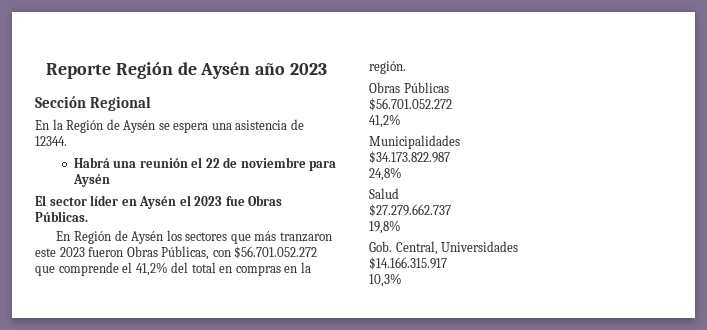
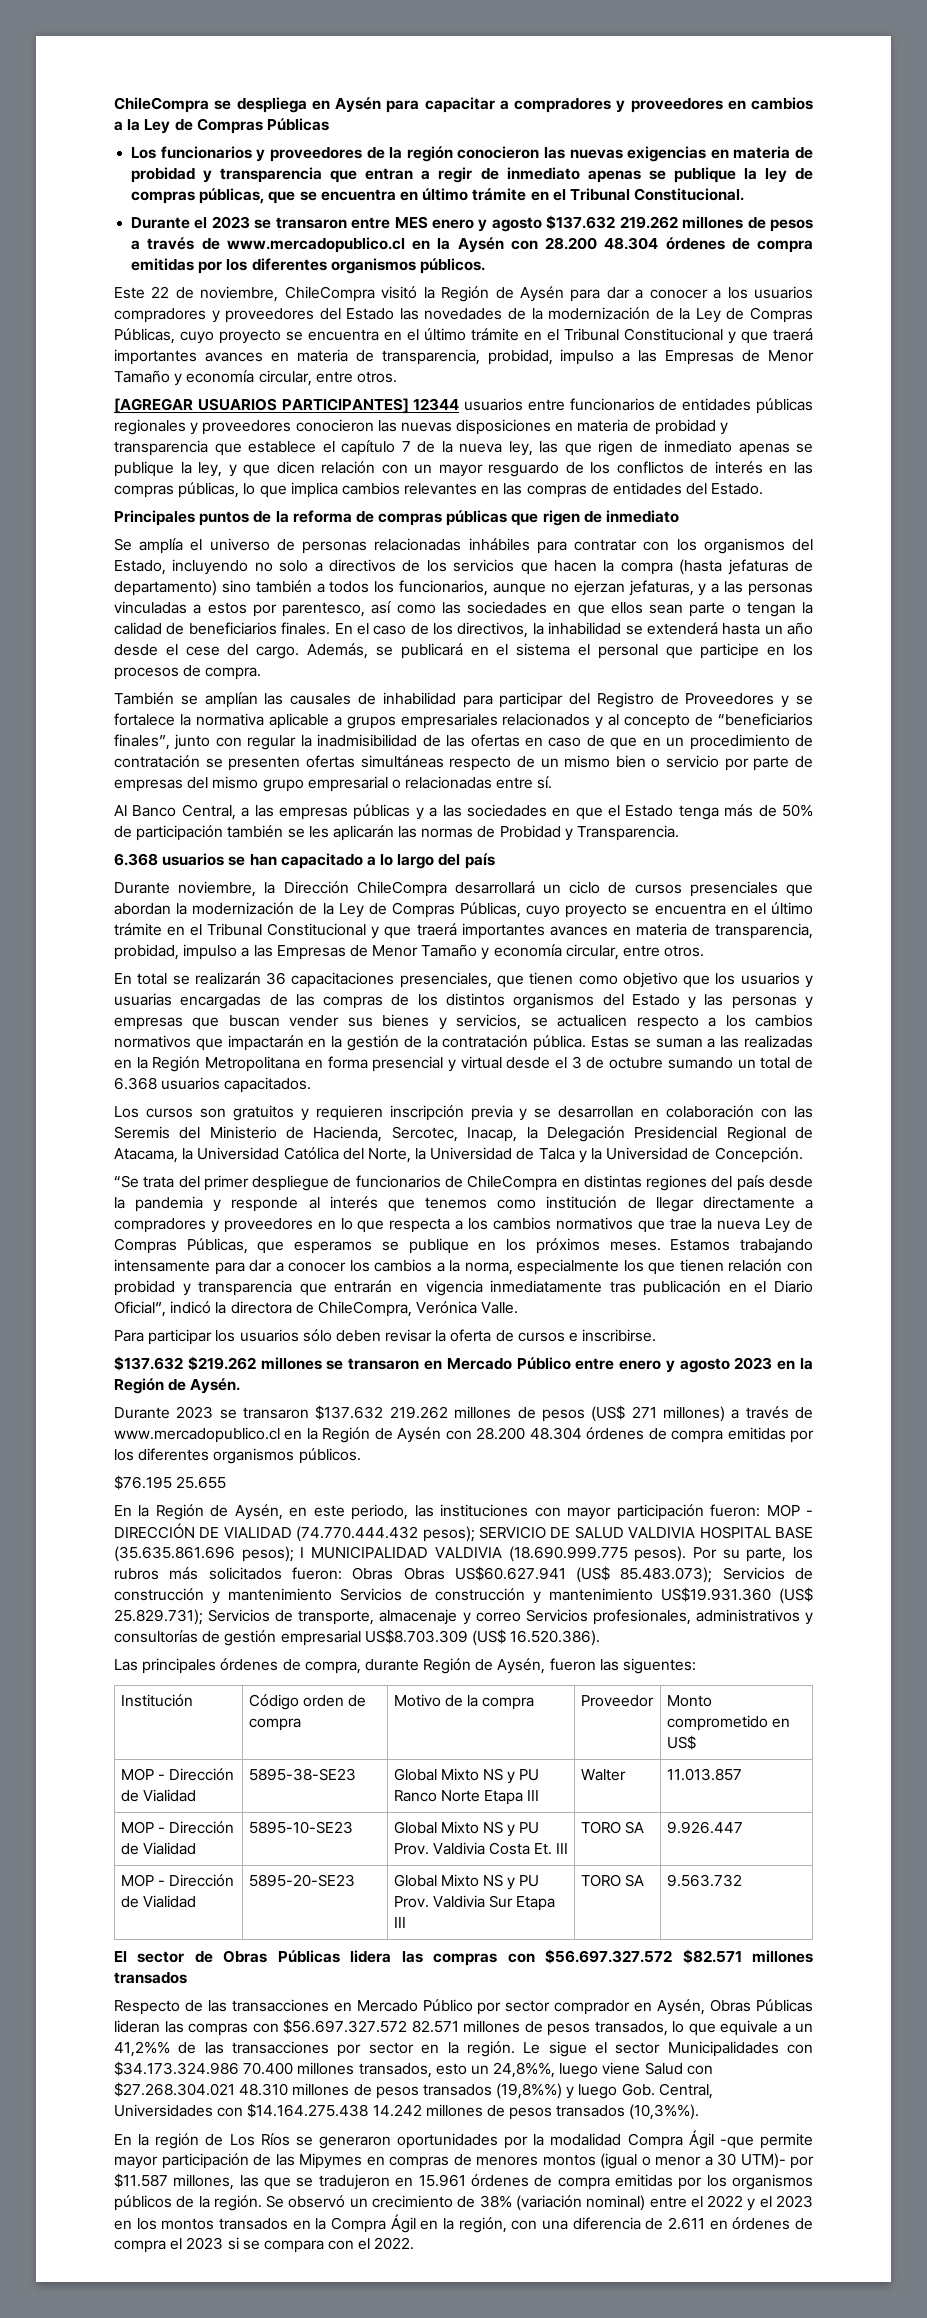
- Reporte Región de Aysén año 2023
- Sección Regional
- En la Región de Aysén se espera una asistencia de 12344.
- Habrá una reunión el 22 de noviembre para Aysén
- El sector líder en Aysén el 2023 fue Obras Públicas.
- En Región de Aysén los sectores que más tranzaron este 2023 fueron Obras Públicas, con $56.701.052.272 que comprende el 41,2% del total en compras en la región.
- Obras Públicas
- $56.701.052.272
- 41,2%
- Municipalidades
- $34.173.822.987
- 24,8%
- Salud
- $27.279.662.737
- 19,8%
- Gob. Central, Universidades
- $14.166.315.917
- 10,3%
+ ChileCompra se despliega en Aysén para capacitar a compradores y proveedores en cambios a la Ley de Compras Públicas
+ Los funcionarios y proveedores de la región conocieron las nuevas exigencias en materia de probidad y transparencia que entran a regir de inmediato apenas se publique la ley de compras públicas, que se encuentra en último trámite en el Tribunal Constitucional.
+ Durante el 2023 se transaron entre MES enero y agosto $137.632 219.262 millones de pesos a través de www.mercadopublico.cl en la Aysén con 28.200 48.304 órdenes de compra emitidas por los diferentes organismos públicos.
+ Este 22 de noviembre, ChileCompra visitó la Región de Aysén para dar a conocer a los usuarios compradores y proveedores del Estado las novedades de la modernización de la Ley de Compras Públicas, cuyo proyecto se encuentra en el último trámite en el Tribunal Constitucional y que traerá importantes avances en materia de transparencia, probidad, impulso a las Empresas de Menor Tamaño y economía circular, entre otros.
+ [AGREGAR USUARIOS PARTICIPANTES] 12344 usuarios entre funcionarios de entidades públicas regionales y proveedores conocieron las nuevas disposiciones en materia de probidad y transparencia que establece el capítulo 7 de la nueva ley, las que rigen de inmediato apenas se publique la ley, y que dicen relación con un mayor resguardo de los conflictos de interés en las compras públicas, lo que implica cambios relevantes en las compras de entidades del Estado.
+ Principales puntos de la reforma de compras públicas que rigen de inmediato
+ Se amplía el universo de personas relacionadas inhábiles para contratar con los organismos del Estado, incluyendo no solo a directivos de los servicios que hacen la compra (hasta jefaturas de departamento) sino también a todos los funcionarios, aunque no ejerzan jefaturas, y a las personas vinculadas a estos por parentesco, así como las sociedades en que ellos sean parte o tengan la calidad de beneficiarios finales. En el caso de los directivos, la inhabilidad se extenderá hasta un año desde el cese del cargo. Además, se publicará en el sistema el personal que participe en los procesos de compra.
+ También se amplían las causales de inhabilidad para participar del Registro de Proveedores y se fortalece la normativa aplicable a grupos empresariales relacionados y al concepto de “beneficiarios finales”, junto con regular la inadmisibilidad de las ofertas en caso de que en un procedimiento de contratación se presenten ofertas simultáneas respecto de un mismo bien o servicio por parte de empresas del mismo grupo empresarial o relacionadas entre sí.
+ Al Banco Central, a las empresas públicas y a las sociedades en que el Estado tenga más de 50% de participación también se les aplicarán las normas de Probidad y Transparencia.
+ 6.368 usuarios se han capacitado a lo largo del país
+ Durante noviembre, la Dirección ChileCompra desarrollará un ciclo de cursos presenciales que abordan la modernización de la Ley de Compras Públicas, cuyo proyecto se encuentra en el último trámite en el Tribunal Constitucional y que traerá importantes avances en materia de transparencia, probidad, impulso a las Empresas de Menor Tamaño y economía circular, entre otros.
+ En total se realizarán 36 capacitaciones presenciales, que tienen como objetivo que los usuarios y usuarias encargadas de las compras de los distintos organismos del Estado y las personas y empresas que buscan vender sus bienes y servicios, se actualicen respecto a los cambios normativos que impactarán en la gestión de la contratación pública. Estas se suman a las realizadas en la Región Metropolitana en forma presencial y virtual desde el 3 de octubre sumando un total de 6.368 usuarios capacitados.
+ Los cursos son gratuitos y requieren inscripción previa y se desarrollan en colaboración con las Seremis del Ministerio de Hacienda, Sercotec, Inacap, la Delegación Presidencial Regional de Atacama, la Universidad Católica del Norte, la Universidad de Talca y la Universidad de Concepción.
+ “Se trata del primer despliegue de funcionarios de ChileCompra en distintas regiones del país desde la pandemia y responde al interés que tenemos como institución de llegar directamente a compradores y proveedores en lo que respecta a los cambios normativos que trae la nueva Ley de Compras Públicas, que esperamos se publique en los próximos meses. Estamos trabajando intensamente para dar a conocer los cambios a la norma, especialmente los que tienen relación con probidad y transparencia que entrarán en vigencia inmediatamente tras publicación en el Diario Oficial”, indicó la directora de ChileCompra, Verónica Valle.
+ Para participar los usuarios sólo deben revisar la oferta de cursos e inscribirse.
+ $137.632 $219.262 millones se transaron en Mercado Público entre enero y agosto 2023 en la Región de Aysén.
+ Durante 2023 se transaron $137.632 219.262 millones de pesos (US$ 271 millones) a través de www.mercadopublico.cl en la Región de Aysén con 28.200 48.304 órdenes de compra emitidas por los diferentes organismos públicos.
+ $76.195 25.655
+ En la Región de Aysén, en este periodo, las instituciones con mayor participación fueron: MOP - DIRECCIÓN DE VIALIDAD (74.770.444.432 pesos); SERVICIO DE SALUD VALDIVIA HOSPITAL BASE (35.635.861.696 pesos); I MUNICIPALIDAD VALDIVIA (18.690.999.775 pesos). Por su parte, los rubros más solicitados fueron: Obras Obras US$60.627.941 (US$ 85.483.073); Servicios de construcción y mantenimiento Servicios de construcción y mantenimiento US$19.931.360 (US$ 25.829.731); Servicios de transporte, almacenaje y correo Servicios profesionales, administrativos y consultorías de gestión empresarial US$8.703.309 (US$ 16.520.386).
+ Las principales órdenes de compra, durante Región de Aysén, fueron las siguentes:
+ Institución | Código orden de compra | Motivo de la compra | Proveedor | Monto comprometido en US$
+ MOP - Dirección de Vialidad | 5895-38-SE23 | Global Mixto NS y PU Ranco Norte Etapa III | Walter | 11.013.857
+ MOP - Dirección de Vialidad | 5895-10-SE23 | Global Mixto NS y PU Prov. Valdivia Costa Et. III | TORO SA | 9.926.447
+ MOP - Dirección de Vialidad | 5895-20-SE23 | Global Mixto NS y PU Prov. Valdivia Sur Etapa III | TORO SA | 9.563.732
+ El sector de Obras Públicas lidera las compras con $56.697.327.572 $82.571 millones transados
+ Respecto de las transacciones en Mercado Público por sector comprador en Aysén, Obras Públicas lideran las compras con $56.697.327.572 82.571 millones de pesos transados, lo que equivale a un 41,2%% de las transacciones por sector en la región. Le sigue el sector Municipalidades con $34.173.324.986 70.400 millones transados, esto un 24,8%%, luego viene Salud con $27.268.304.021 48.310 millones de pesos transados (19,8%%) y luego Gob. Central, Universidades con $14.164.275.438 14.242 millones de pesos transados (10,3%%).
+ En la región de Los Ríos se generaron oportunidades por la modalidad Compra Ágil -que permite mayor participación de las Mipymes en compras de menores montos (igual o menor a 30 UTM)- por $11.587 millones, las que se tradujeron en 15.961 órdenes de compra emitidas por los organismos públicos de la región. Se observó un crecimiento de 38% (variación nominal) entre el 2022 y el 2023 en los montos transados en la Compra Ágil en la región, con una diferencia de 2.611 en órdenes de compra el 2023 si se compara con el 2022.

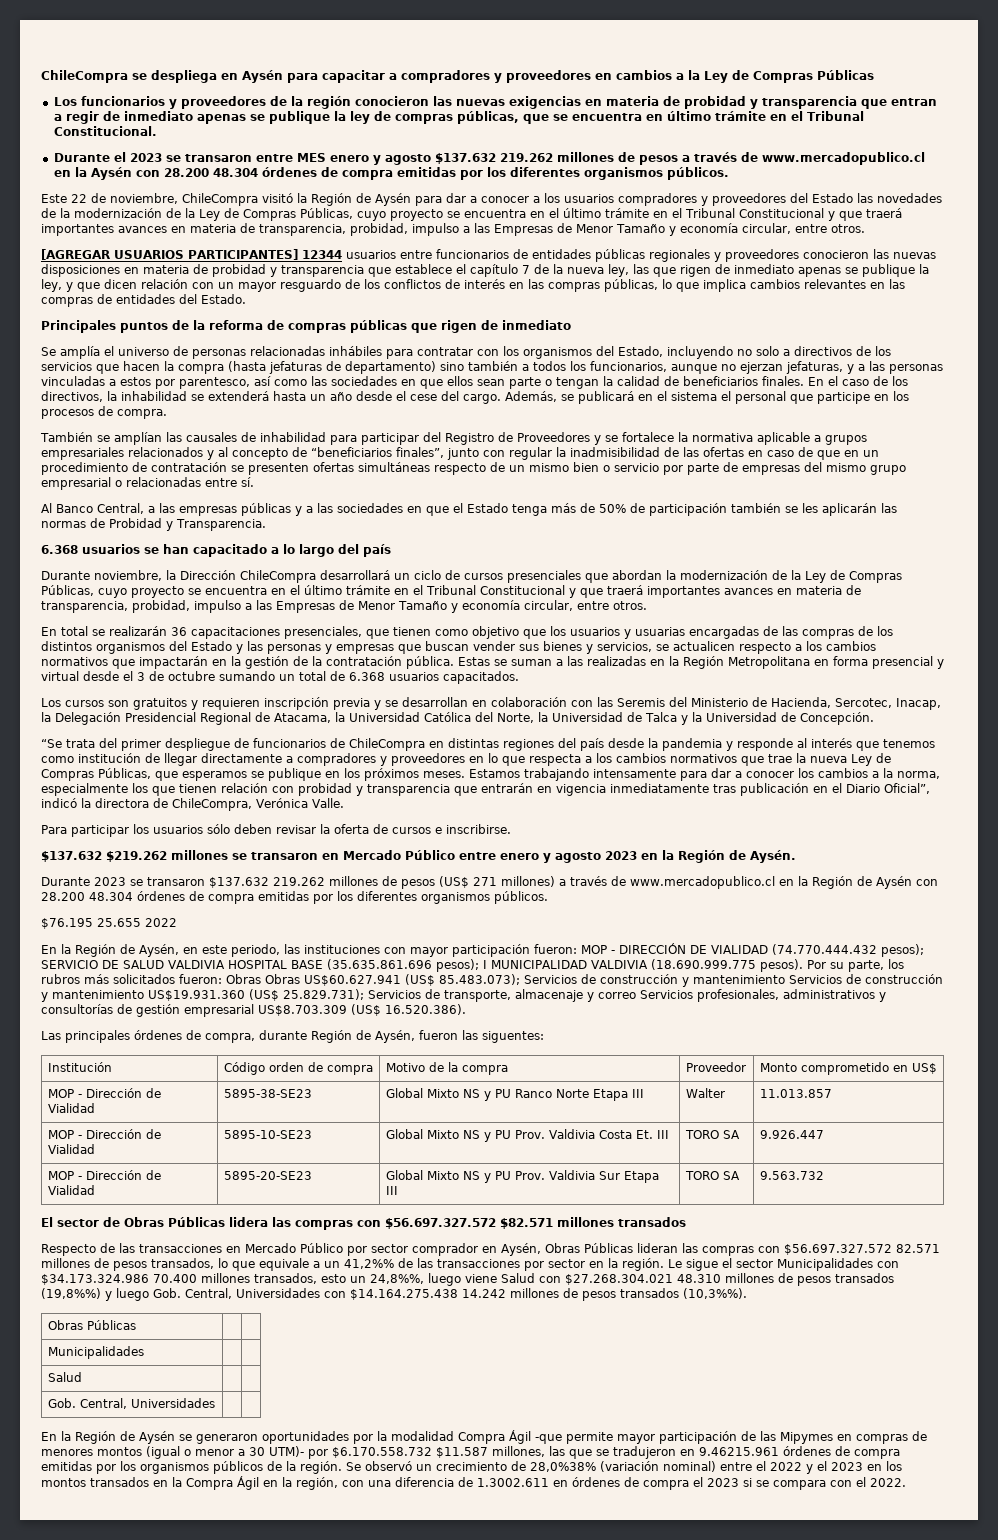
- $76.195 25.655
+ $76.195 25.655 2022
- En la región de Los Ríos se generaron oportunidades por la modalidad Compra Ágil -que permite mayor participación de las Mipymes en compras de menores montos (igual o menor a 30 UTM)- por $11.587 millones, las que se tradujeron en 15.961 órdenes de compra emitidas por los organismos públicos de la región.
+ Obras Públicas | |
+ Municipalidades | |
+ Salud | |
+ Gob. Central, Universidades | |
+ En la Región de Aysén se generaron oportunidades por la modalidad Compra Ágil -que permite mayor participación de las Mipymes en compras de menores montos (igual o menor a 30 UTM)- por $6.170.558.732 $11.587 millones, las que se tradujeron en 9.46215.961 órdenes de compra emitidas por los organismos públicos de la región.
- Se observó un crecimiento de 38% (variación nominal) entre el 2022 y el 2023 en los montos transados en la Compra Ágil en la región, con una diferencia de 2.611 en órdenes de compra el 2023 si se compara con el 2022.
+ Se observó un crecimiento de 28,0%38% (variación nominal) entre el 2022 y el 2023 en los montos transados en la Compra Ágil en la región, con una diferencia de 1.3002.611 en órdenes de compra el 2023 si se compara con el 2022.

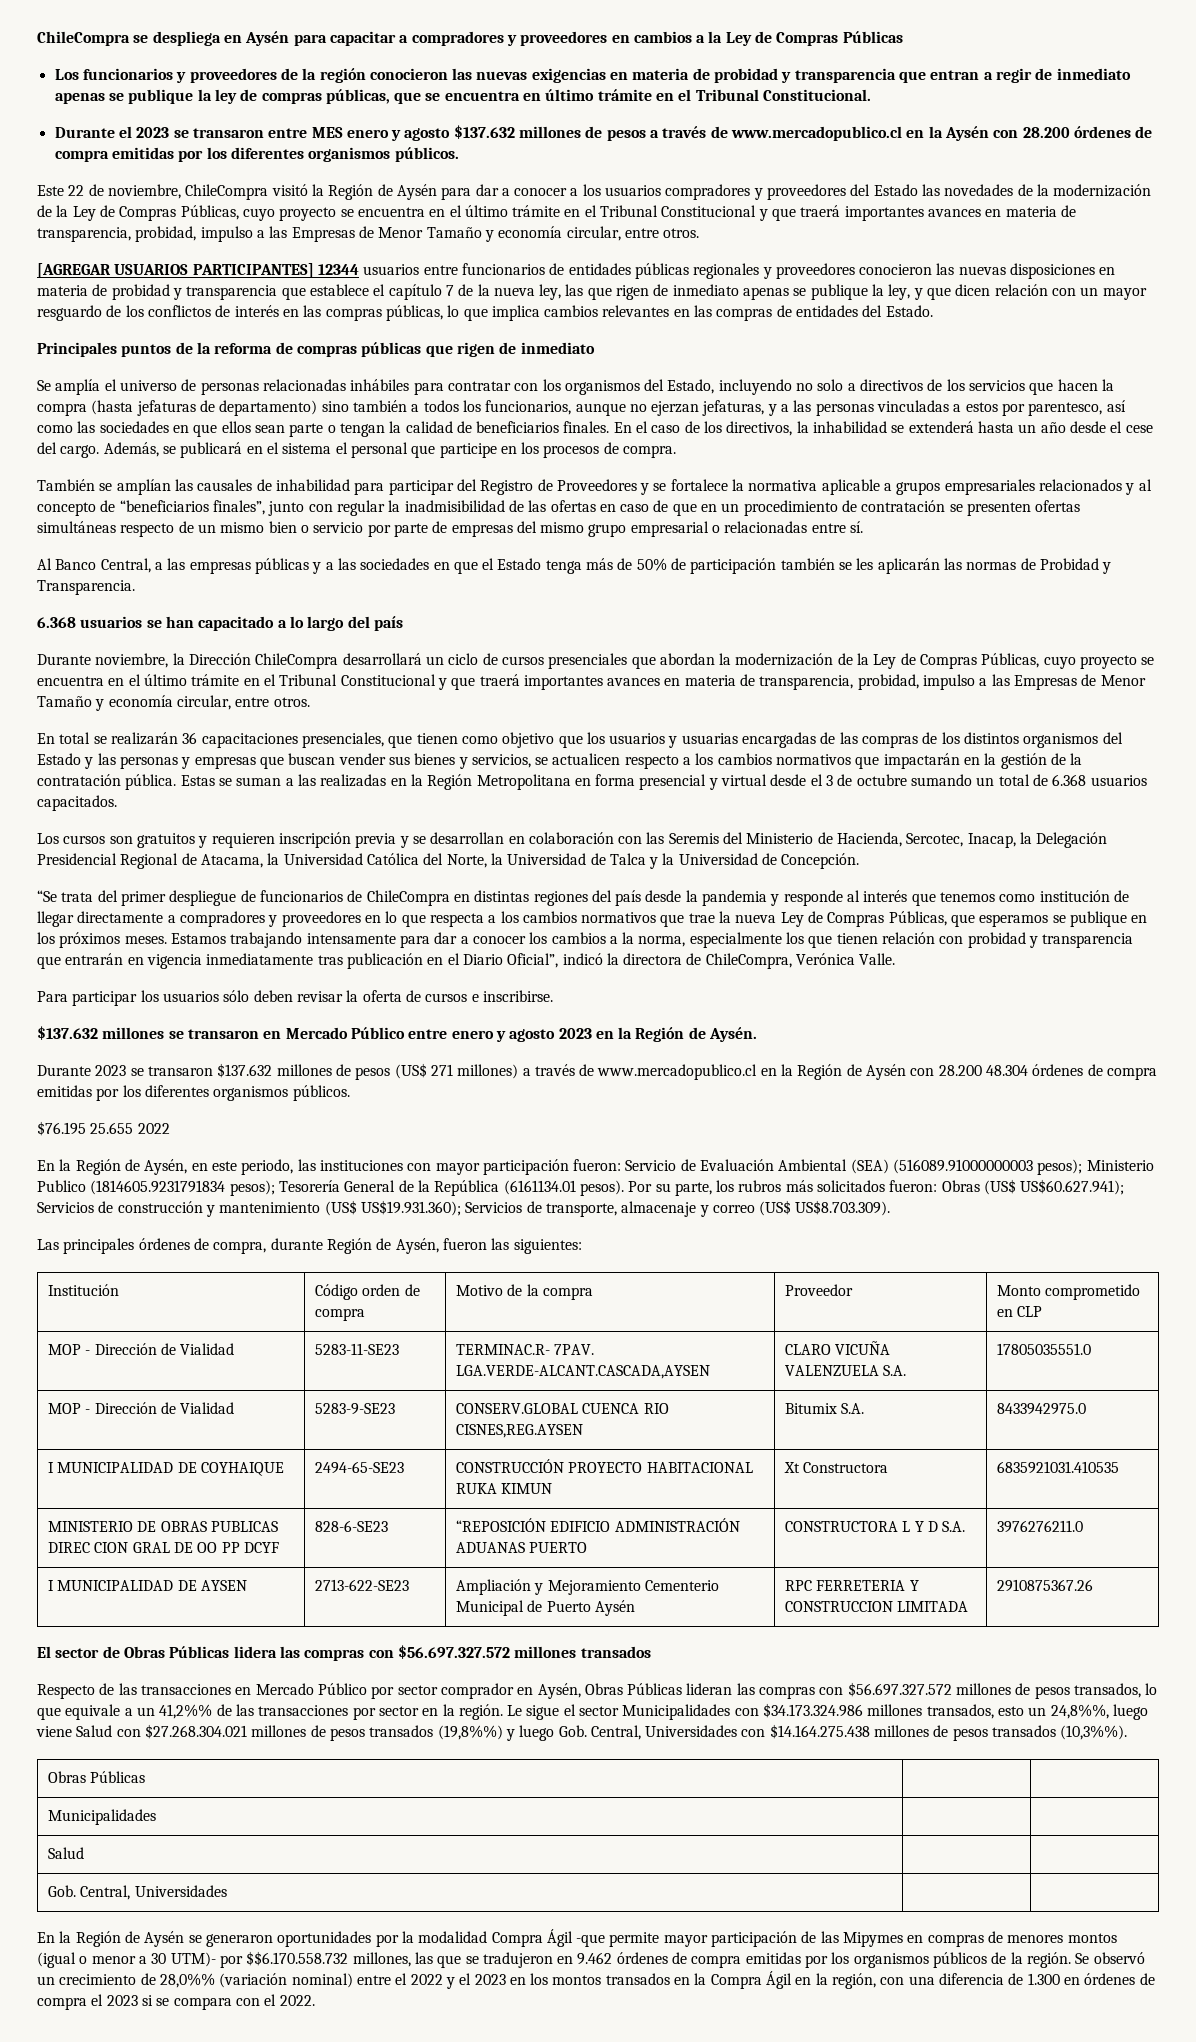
- Durante el 2023 se transaron entre MES enero y agosto $137.632 219.262 millones de pesos a través de www.mercadopublico.cl en la Aysén con 28.200 48.304 órdenes de compra emitidas por los diferentes organismos públicos.
+ Durante el 2023 se transaron entre MES enero y agosto $137.632 millones de pesos a través de www.mercadopublico.cl en la Aysén con 28.200 órdenes de compra emitidas por los diferentes organismos públicos.
- $137.632 $219.262 millones se transaron en Mercado Público entre enero y agosto 2023 en la Región de Aysén.
+ $137.632 millones se transaron en Mercado Público entre enero y agosto 2023 en la Región de Aysén.
- Durante 2023 se transaron $137.632 219.262 millones de pesos (US$ 271 millones) a través de www.mercadopublico.cl en la Región de Aysén con 28.200 48.304 órdenes de compra emitidas por los diferentes organismos públicos.
+ Durante 2023 se transaron $137.632 millones de pesos (US$ 271 millones) a través de www.mercadopublico.cl en la Región de Aysén con 28.200 48.304 órdenes de compra emitidas por los diferentes organismos públicos.
- En la Región de Aysén, en este periodo, las instituciones con mayor participación fueron: MOP - DIRECCIÓN DE VIALIDAD (74.770.444.432 pesos); SERVICIO DE SALUD VALDIVIA HOSPITAL BASE (35.635.861.696 pesos); I MUNICIPALIDAD VALDIVIA (18.690.999.775 pesos).
+ En la Región de Aysén, en este periodo, las instituciones con mayor participación fueron: Servicio de Evaluación Ambiental (SEA) (516089.91000000003 pesos); Ministerio Publico (1814605.9231791834 pesos); Tesorería General de la República (6161134.01 pesos).
- Por su parte, los rubros más solicitados fueron: Obras Obras US$60.627.941 (US$ 85.483.073); Servicios de construcción y mantenimiento Servicios de construcción y mantenimiento US$19.931.360 (US$ 25.829.731); Servicios de transporte, almacenaje y correo Servicios profesionales, administrativos y consultorías de gestión empresarial US$8.703.309 (US$ 16.520.386).
+ Por su parte, los rubros más solicitados fueron: Obras (US$ US$60.627.941); Servicios de construcción y mantenimiento (US$ US$19.931.360); Servicios de transporte, almacenaje y correo (US$ US$8.703.309).
- Las principales órdenes de compra, durante Región de Aysén, fueron las siguentes:
+ Las principales órdenes de compra, durante Región de Aysén, fueron las siguientes:
- Institución | Código orden de compra | Motivo de la compra | Proveedor | Monto comprometido en US$
- MOP - Dirección de Vialidad | 5895-38-SE23 | Global Mixto NS y PU Ranco Norte Etapa III | Walter | 11.013.857
- MOP - Dirección de Vialidad | 5895-10-SE23 | Global Mixto NS y PU Prov. Valdivia Costa Et. III | TORO SA | 9.926.447
- MOP - Dirección de Vialidad | 5895-20-SE23 | Global Mixto NS y PU Prov. Valdivia Sur Etapa III | TORO SA | 9.563.732
+ Institución | Código orden de compra | Motivo de la compra | Proveedor | Monto comprometido en CLP
+ MOP - Dirección de Vialidad | 5283-11-SE23 | TERMINAC.R- 7PAV. LGA.VERDE-ALCANT.CASCADA,AYSEN | CLARO VICUÑA VALENZUELA S.A. | 17805035551.0
+ MOP - Dirección de Vialidad | 5283-9-SE23 | CONSERV.GLOBAL CUENCA RIO CISNES,REG.AYSEN | Bitumix S.A. | 8433942975.0
+ I MUNICIPALIDAD DE COYHAIQUE | 2494-65-SE23 | CONSTRUCCIÓN PROYECTO HABITACIONAL RUKA KIMUN | Xt Constructora | 6835921031.410535
+ MINISTERIO DE OBRAS PUBLICAS DIREC CION GRAL DE OO PP DCYF | 828-6-SE23 | “REPOSICIÓN EDIFICIO ADMINISTRACIÓN ADUANAS PUERTO | CONSTRUCTORA L Y D S.A. | 3976276211.0
+ I MUNICIPALIDAD DE AYSEN | 2713-622-SE23 | Ampliación y Mejoramiento Cementerio Municipal de Puerto Aysén | RPC FERRETERIA Y CONSTRUCCION LIMITADA | 2910875367.26
- El sector de Obras Públicas lidera las compras con $56.697.327.572 $82.571 millones transados
+ El sector de Obras Públicas lidera las compras con $56.697.327.572 millones transados
- Respecto de las transacciones en Mercado Público por sector comprador en Aysén, Obras Públicas lideran las compras con $56.697.327.572 82.571 millones de pesos transados, lo que equivale a un 41,2%% de las transacciones por sector en la región.
+ Respecto de las transacciones en Mercado Público por sector comprador en Aysén, Obras Públicas lideran las compras con $56.697.327.572 millones de pesos transados, lo que equivale a un 41,2%% de las transacciones por sector en la región.
- Le sigue el sector Municipalidades con $34.173.324.986 70.400 millones transados, esto un 24,8%%, luego viene Salud con $27.268.304.021 48.310 millones de pesos transados (19,8%%) y luego Gob. Central, Universidades con $14.164.275.438 14.242 millones de pesos transados (10,3%%).
+ Le sigue el sector Municipalidades con $34.173.324.986 millones transados, esto un 24,8%%, luego viene Salud con $27.268.304.021 millones de pesos transados (19,8%%) y luego Gob. Central, Universidades con $14.164.275.438 millones de pesos transados (10,3%%).
- En la Región de Aysén se generaron oportunidades por la modalidad Compra Ágil -que permite mayor participación de las Mipymes en compras de menores montos (igual o menor a 30 UTM)- por $6.170.558.732 $11.587 millones, las que se tradujeron en 9.46215.961 órdenes de compra emitidas por los organismos públicos de la región.
+ En la Región de Aysén se generaron oportunidades por la modalidad Compra Ágil -que permite mayor participación de las Mipymes en compras de menores montos (igual o menor a 30 UTM)- por $$6.170.558.732 millones, las que se tradujeron en 9.462 órdenes de compra emitidas por los organismos públicos de la región.
- Se observó un crecimiento de 28,0%38% (variación nominal) entre el 2022 y el 2023 en los montos transados en la Compra Ágil en la región, con una diferencia de 1.3002.611 en órdenes de compra el 2023 si se compara con el 2022.
+ Se observó un crecimiento de 28,0%% (variación nominal) entre el 2022 y el 2023 en los montos transados en la Compra Ágil en la región, con una diferencia de 1.300 en órdenes de compra el 2023 si se compara con el 2022.

